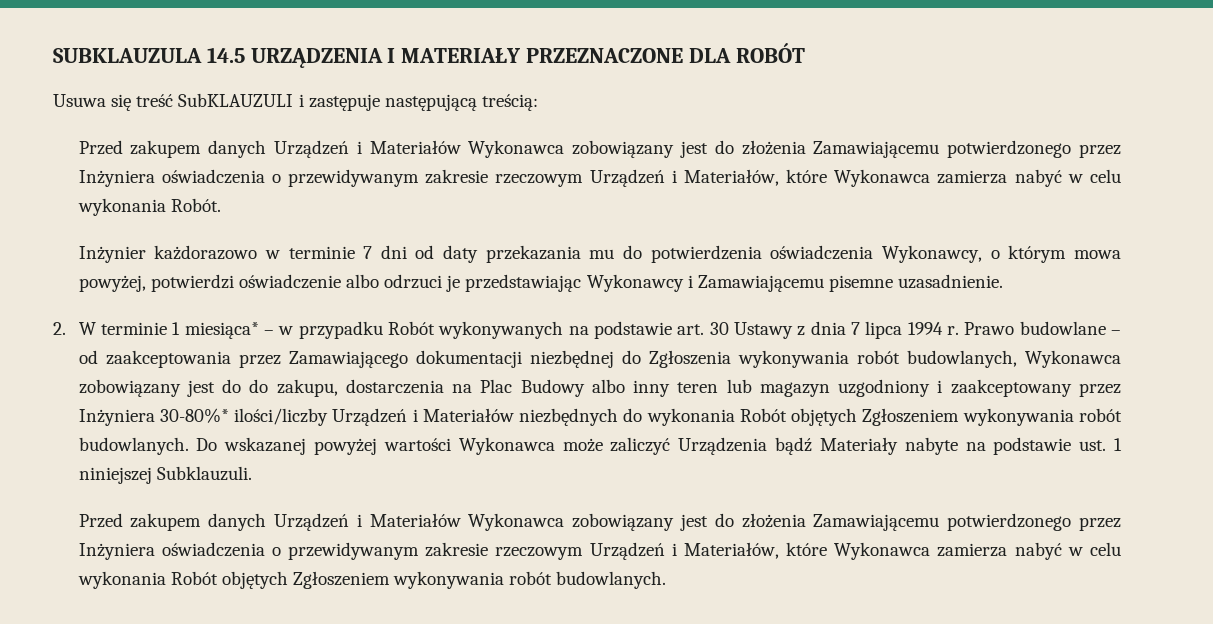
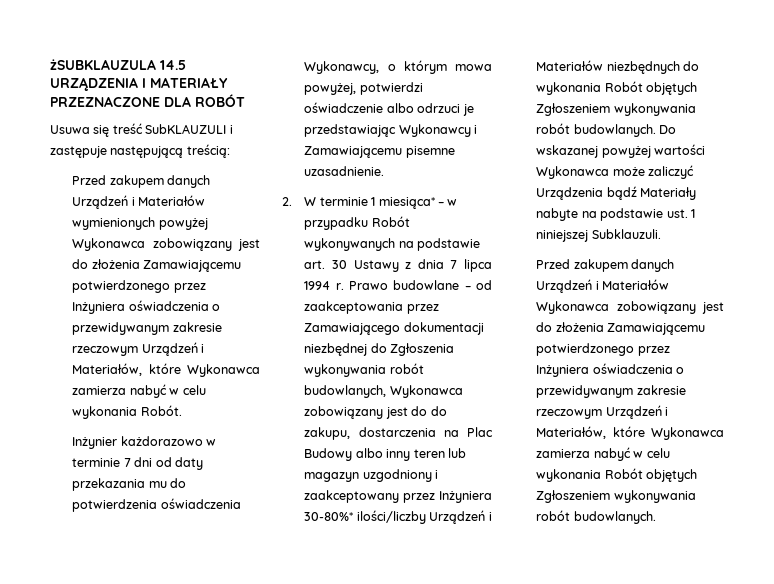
- SUBKLAUZULA 14.5 URZĄDZENIA I MATERIAŁY PRZEZNACZONE DLA ROBÓT
+ żSUBKLAUZULA 14.5 URZĄDZENIA I MATERIAŁY PRZEZNACZONE DLA ROBÓT
- Przed zakupem danych Urządzeń i Materiałów Wykonawca zobowiązany jest do złożenia Zamawiającemu potwierdzonego przez Inżyniera oświadczenia o przewidywanym zakresie rzeczowym Urządzeń i Materiałów, które Wykonawca zamierza nabyć w celu wykonania Robót.
+ Przed zakupem danych Urządzeń i Materiałów wymienionych powyżej Wykonawca zobowiązany jest do złożenia Zamawiającemu potwierdzonego przez Inżyniera oświadczenia o przewidywanym zakresie rzeczowym Urządzeń i Materiałów, które Wykonawca zamierza nabyć w celu wykonania Robót.

